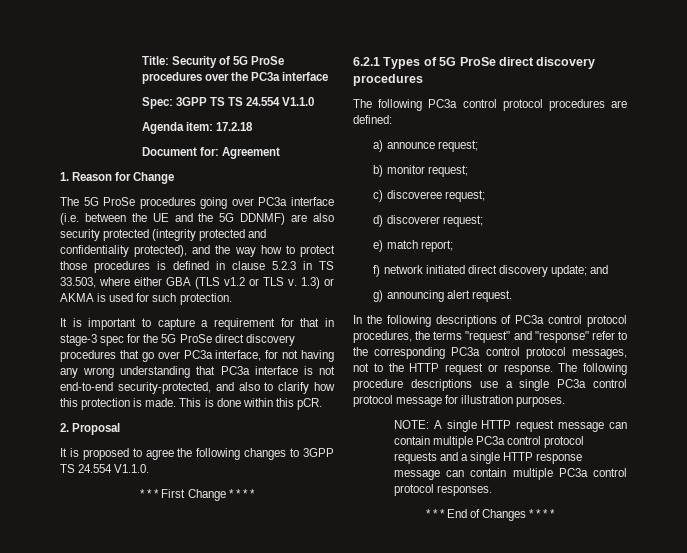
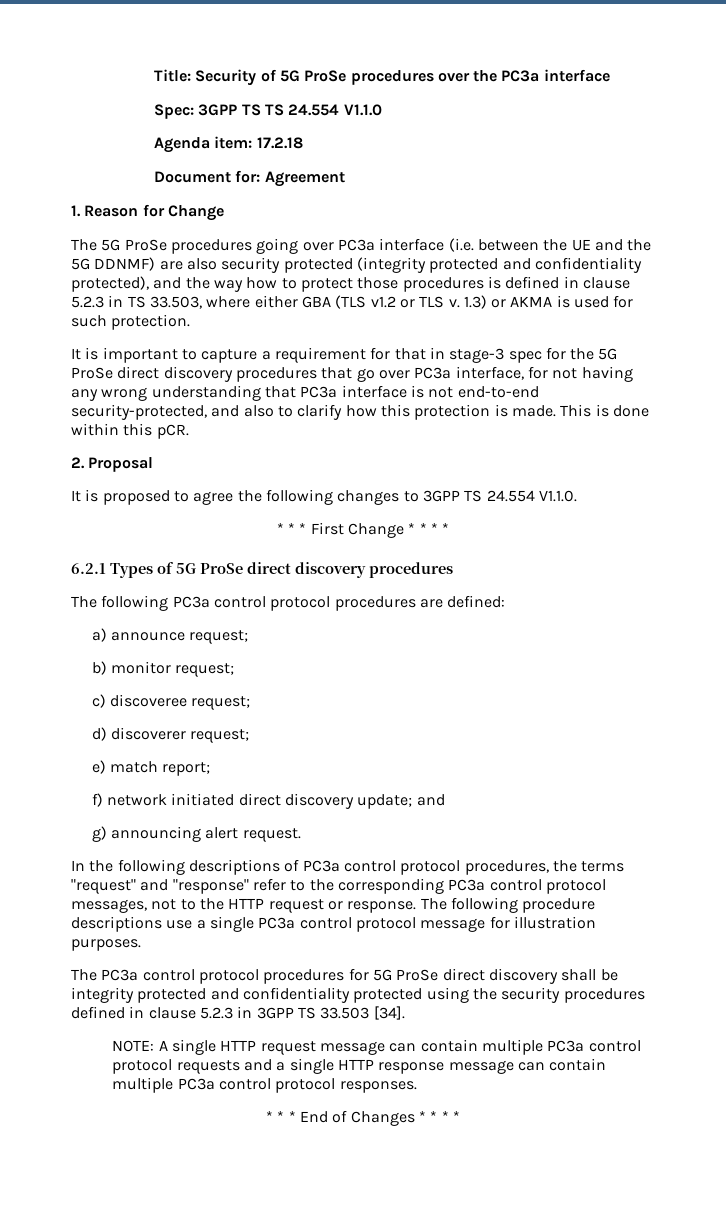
+ The PC3a control protocol procedures for 5G ProSe direct discovery shall be integrity protected and confidentiality protected using the security procedures defined in clause 5.2.3 in 3GPP TS 33.503 [34].

